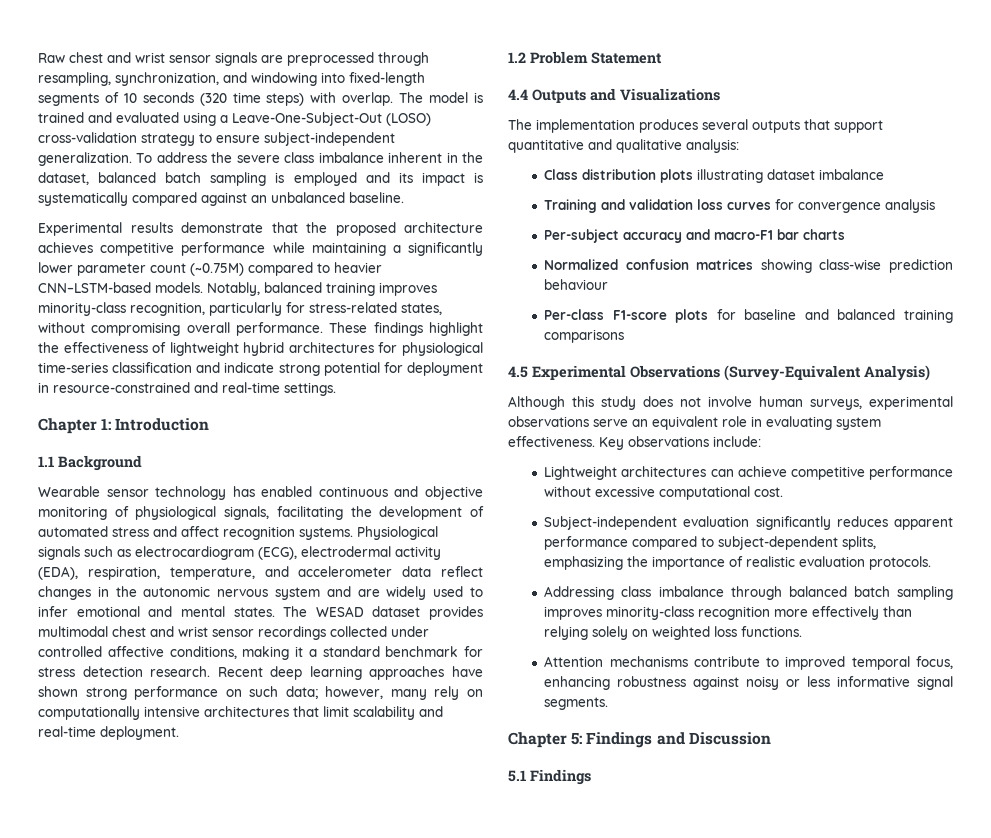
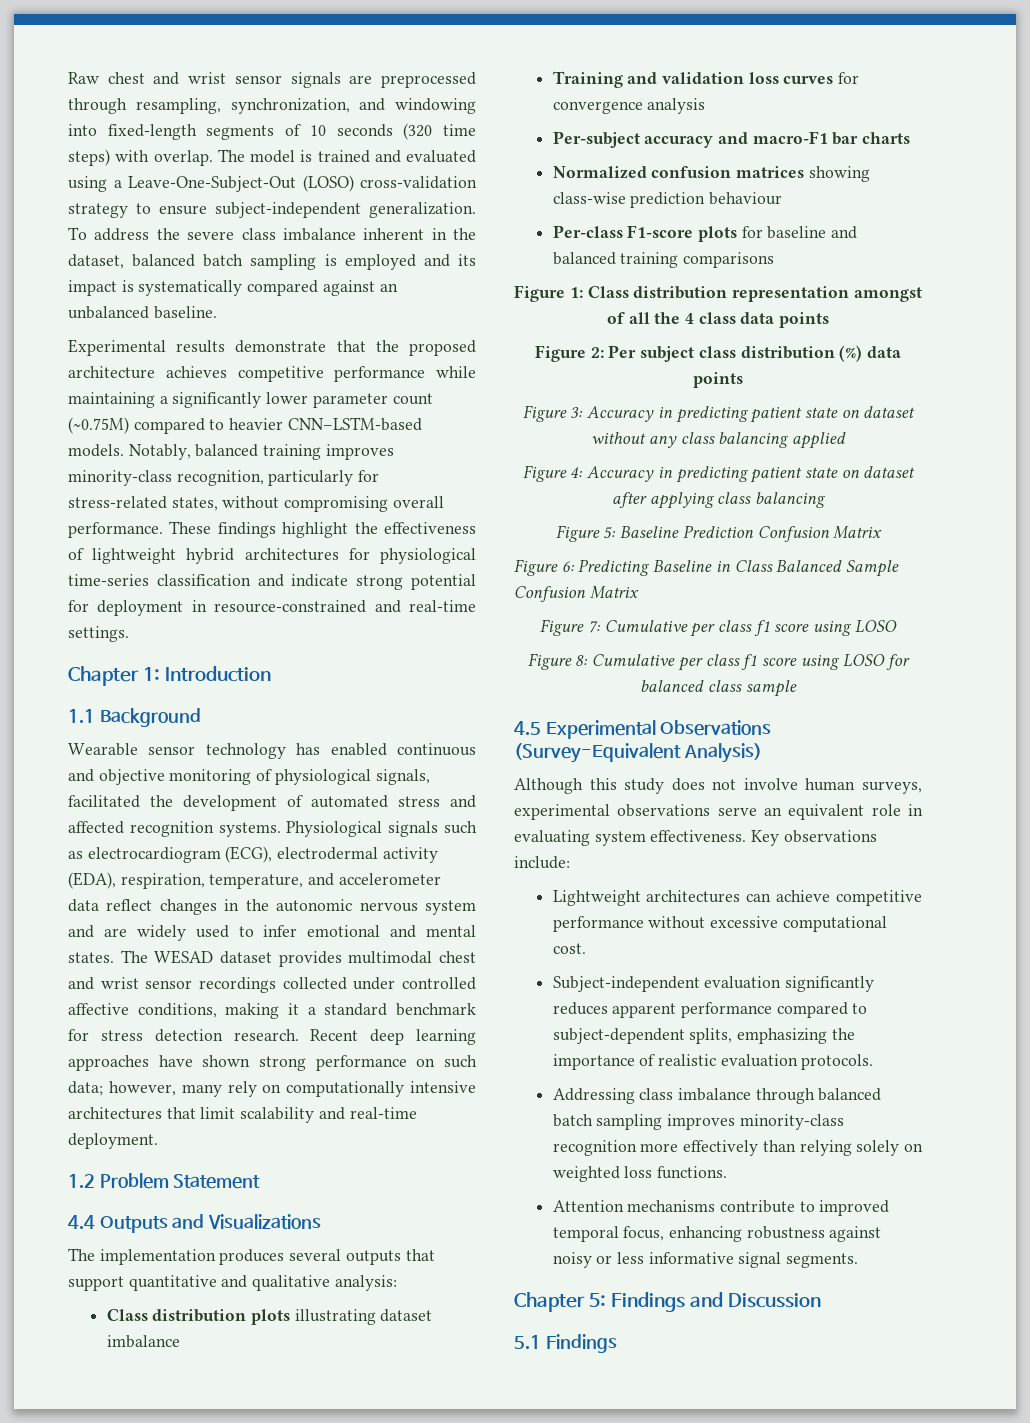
- Wearable sensor technology has enabled continuous and objective monitoring of physiological signals, facilitating the development of automated stress and affect recognition systems.
+ Wearable sensor technology has enabled continuous and objective monitoring of physiological signals, facilitated the development of automated stress and affected recognition systems.
+ Figure 1: Class distribution representation amongst of all the 4 class data points
+ Figure 2: Per subject class distribution (%) data points
+ Figure 3: Accuracy in predicting patient state on dataset without any class balancing applied
+ Figure 4: Accuracy in predicting patient state on dataset after applying class balancing
+ Figure 5: Baseline Prediction Confusion Matrix
+ Figure 6: Predicting Baseline in Class Balanced Sample Confusion Matrix
+ Figure 7: Cumulative per class f1 score using LOSO
+ Figure 8: Cumulative per class f1 score using LOSO for balanced class sample

